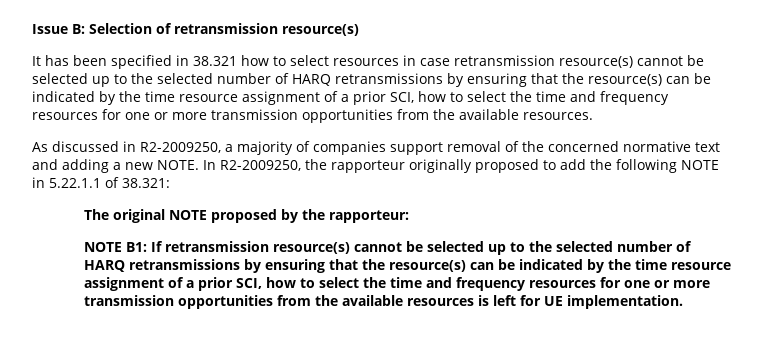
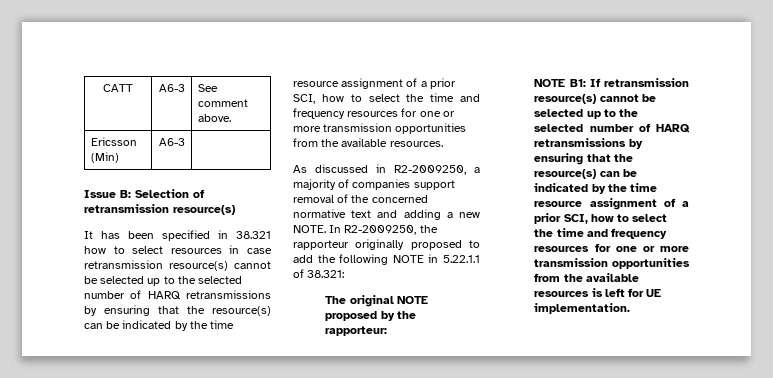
+ CATT | A6-3 | See comment above.
+ Ericsson (Min) | A6-3 |

